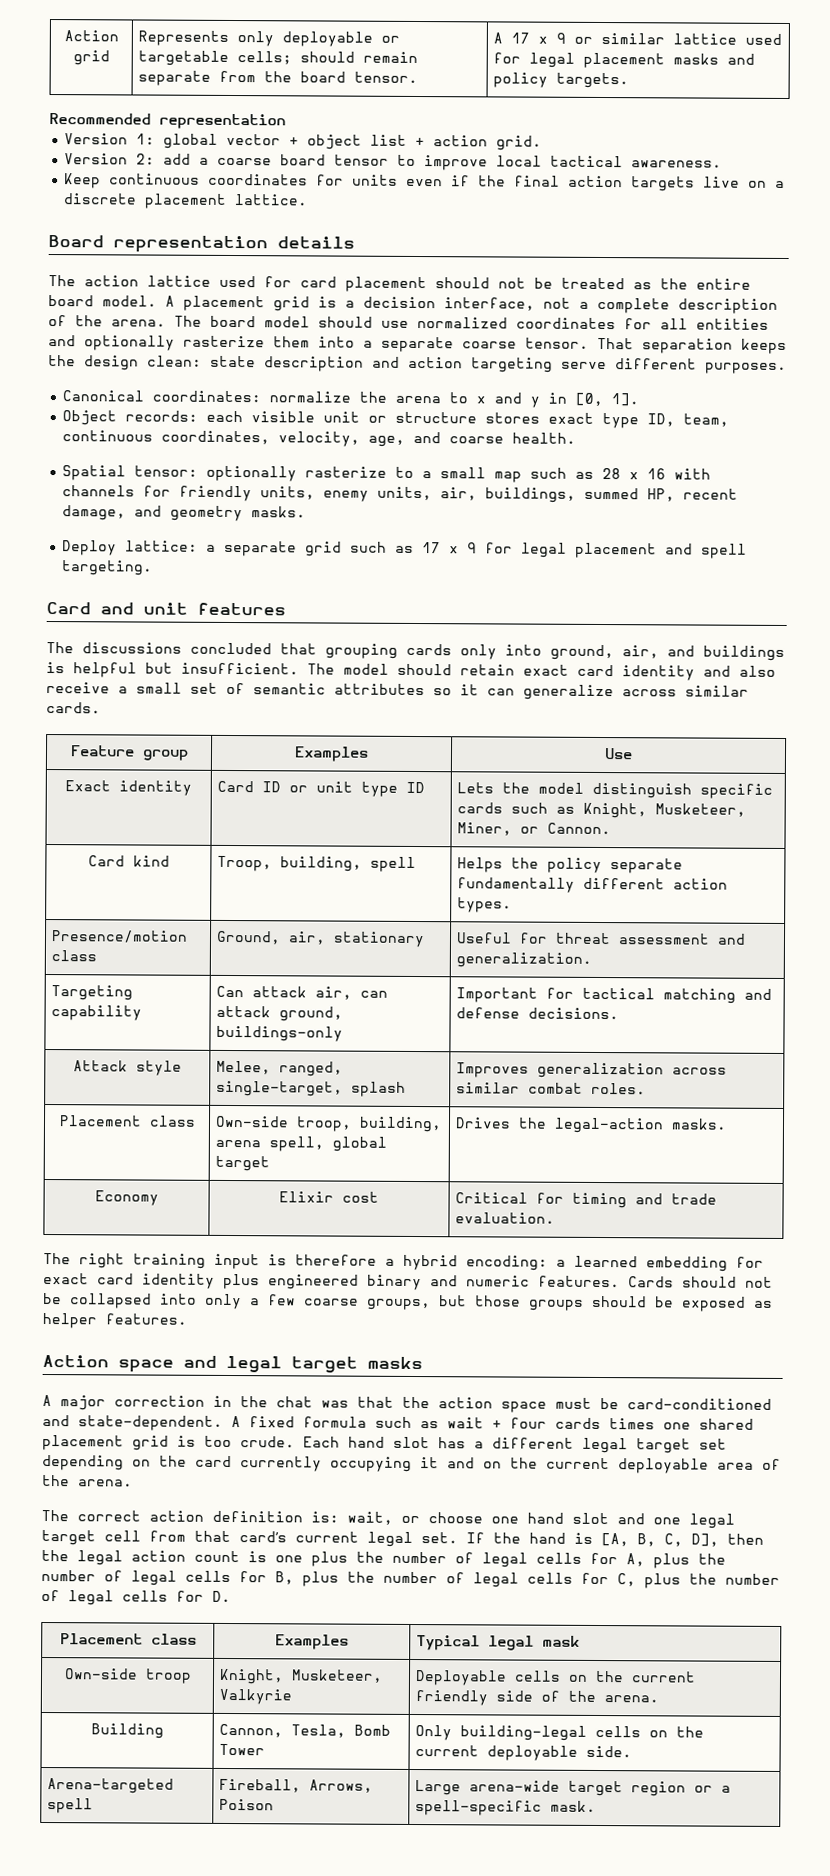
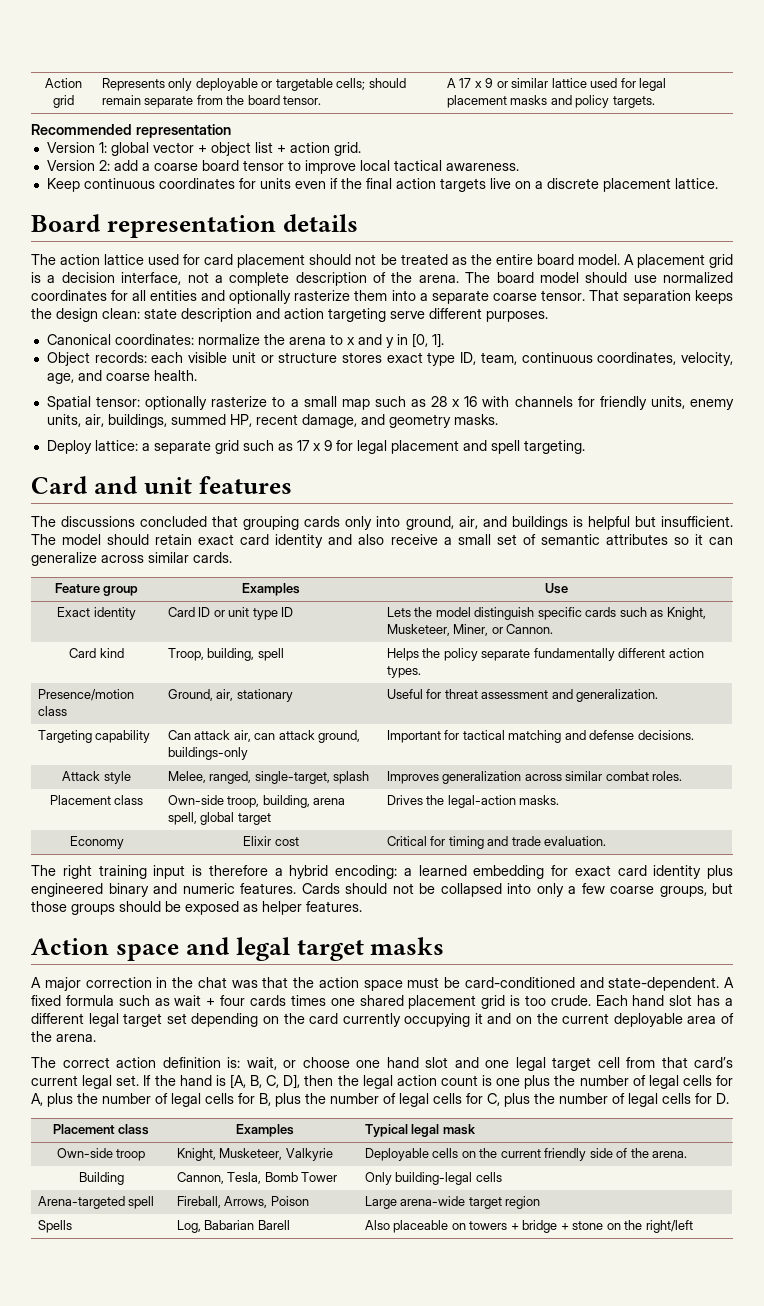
- Building | Cannon, Tesla, Bomb Tower | Only building-legal cells on the current deployable side.
+ Building | Cannon, Tesla, Bomb Tower | Only building-legal cells
- Arena-targeted spell | Fireball, Arrows, Poison | Large arena-wide target region or a spell-specific mask.
+ Arena-targeted spell | Fireball, Arrows, Poison | Large arena-wide target region
+ Spells | Log, Babarian Barell | Also placeable on towers + bridge + stone on the right/left

